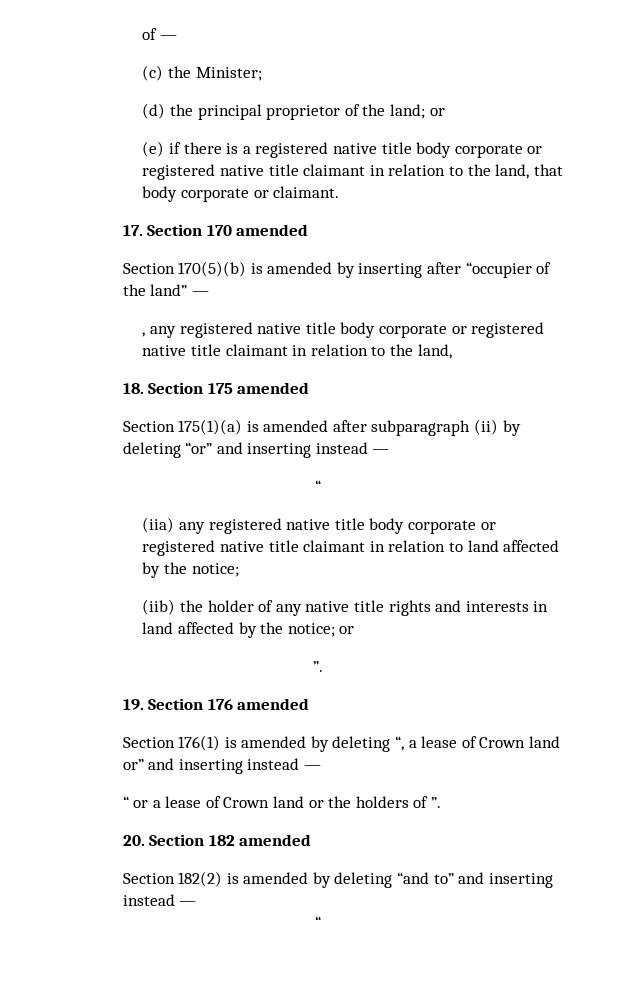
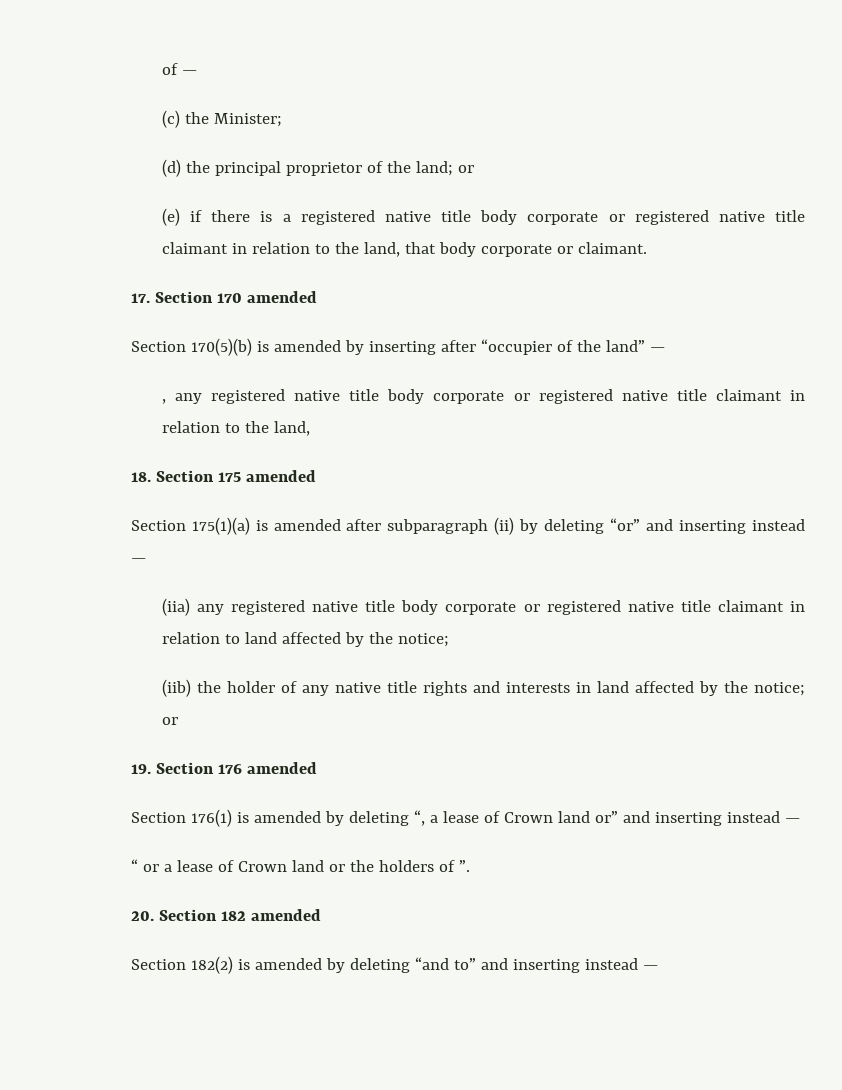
  Section 175(1)(a) is amended after subparagraph (ii) by deleting “or” and inserting instead —
- “
  (iib) the holder of any native title rights and interests in land affected by the notice; or
- ”.
  Section 182(2) is amended by deleting “and to” and inserting instead —
- “

